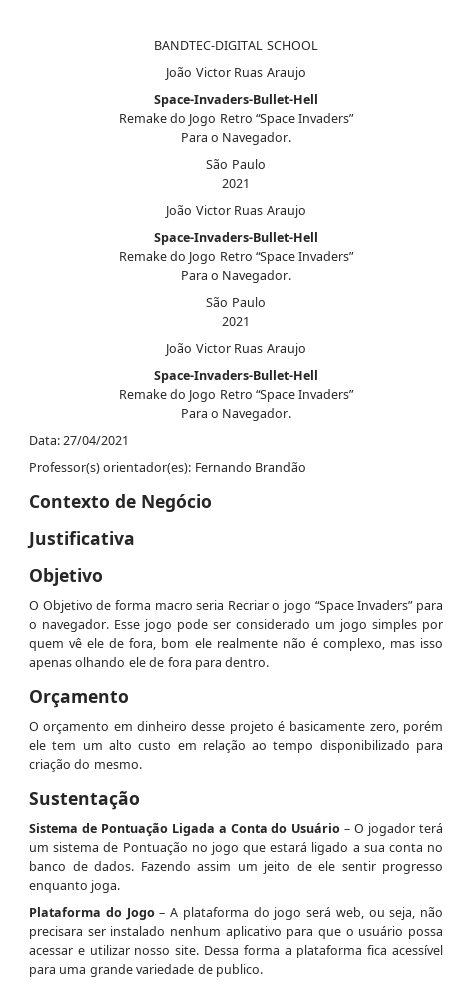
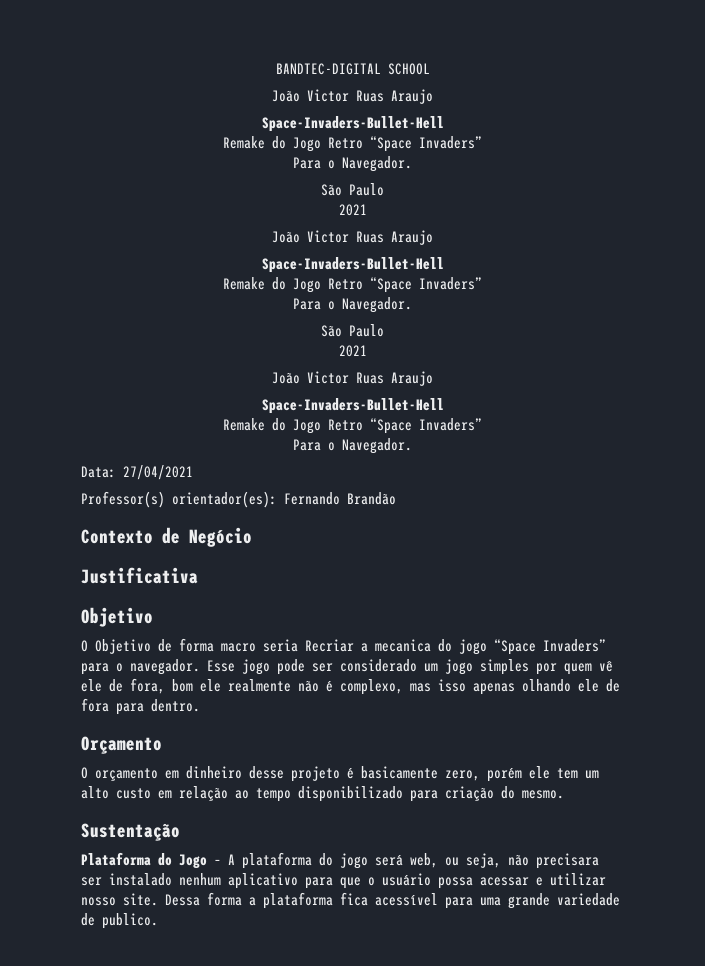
- O Objetivo de forma macro seria Recriar o jogo “Space Invaders” para o navegador.
+ O Objetivo de forma macro seria Recriar a mecanica do jogo “Space Invaders” para o navegador.
- Sistema de Pontuação Ligada a Conta do Usuário – O jogador terá um sistema de Pontuação no jogo que estará ligado a sua conta no banco de dados. Fazendo assim um jeito de ele sentir progresso enquanto joga.

